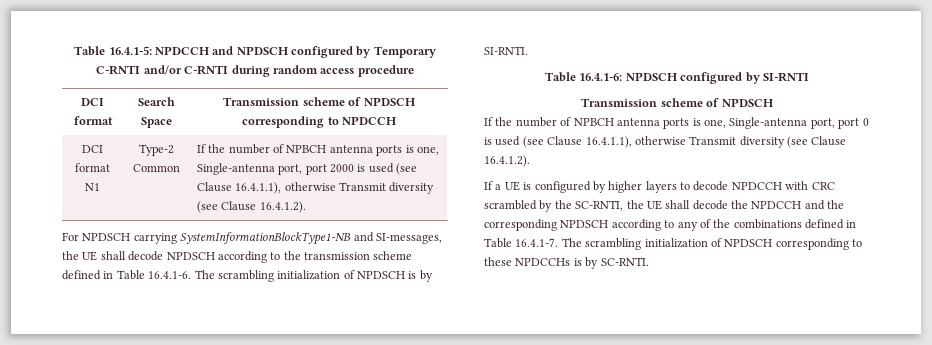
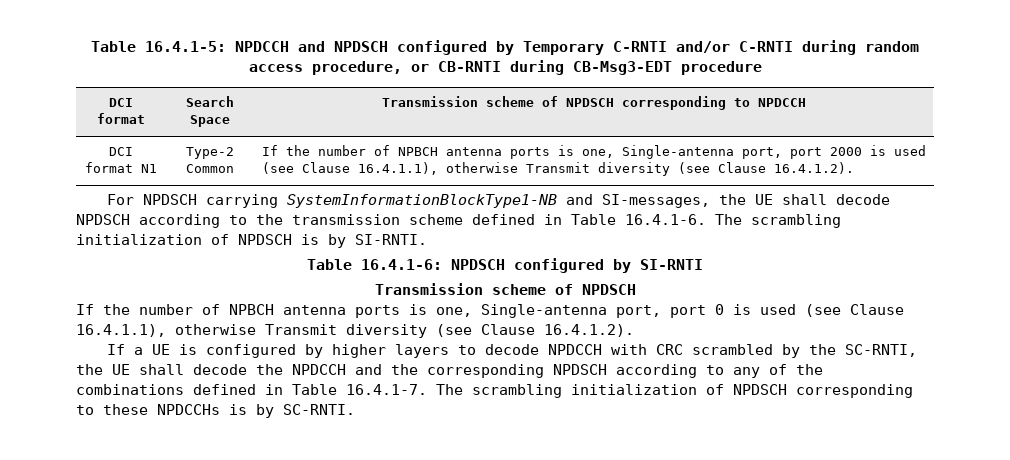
- Table 16.4.1-5: NPDCCH and NPDSCH configured by Temporary C-RNTI and/or C-RNTI during random access procedure
+ Table 16.4.1-5: NPDCCH and NPDSCH configured by Temporary C-RNTI and/or C-RNTI during random access procedure, or CB-RNTI during CB-Msg3-EDT procedure

